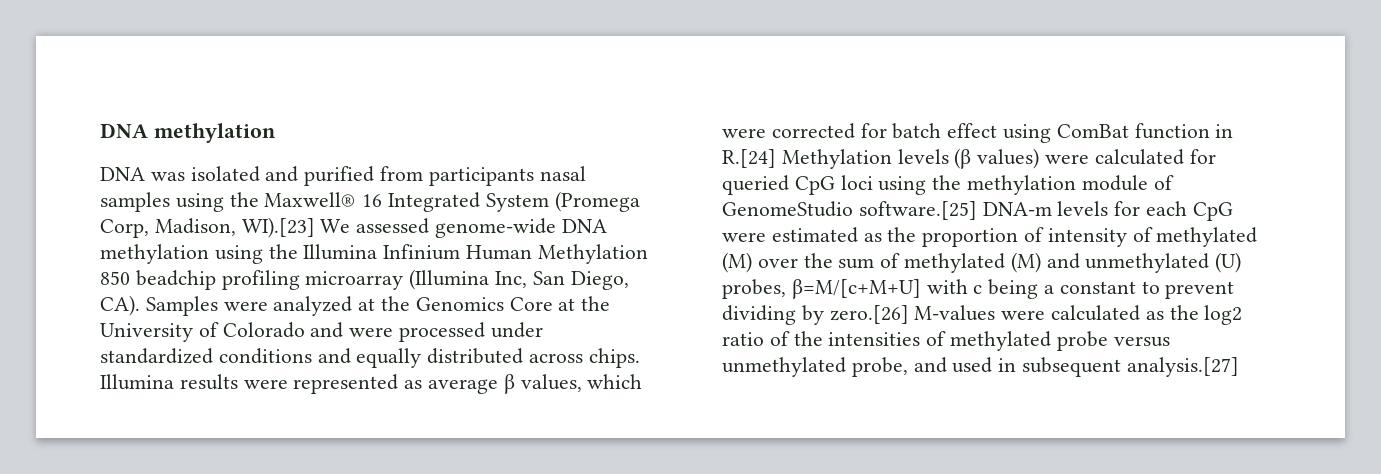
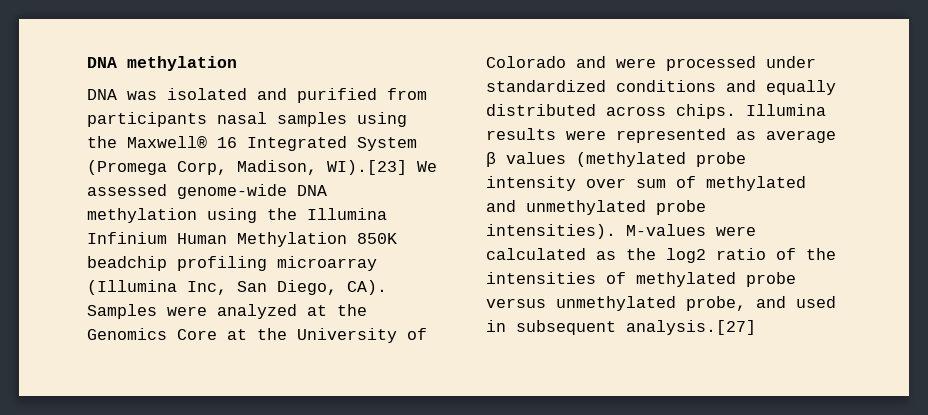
- DNA was isolated and purified from participants nasal samples using the Maxwell® 16 Integrated System (Promega Corp, Madison, WI).[23] We assessed genome-wide DNA methylation using the Illumina Infinium Human Methylation 850 beadchip profiling microarray (Illumina Inc, San Diego, CA). Samples were analyzed at the Genomics Core at the University of Colorado and were processed under standardized conditions and equally distributed across chips.
+ DNA was isolated and purified from participants nasal samples using the Maxwell® 16 Integrated System (Promega Corp, Madison, WI).[23] We assessed genome-wide DNA methylation using the Illumina Infinium Human Methylation 850K beadchip profiling microarray (Illumina Inc, San Diego, CA). Samples were analyzed at the Genomics Core at the University of Colorado and were processed under standardized conditions and equally distributed across chips.
- Illumina results were represented as average β values, which were corrected for batch effect using ComBat function in R.[24] Methylation levels (β values) were calculated for queried CpG loci using the methylation module of GenomeStudio software.[25] DNA-m levels for each CpG were estimated as the proportion of intensity of methylated (M) over the sum of methylated (M) and unmethylated (U) probes, β=M/[c+M+U] with c being a constant to prevent dividing by zero.[26] M-values were calculated as the log2 ratio of the intensities of methylated probe versus unmethylated probe, and used in subsequent analysis.[27]
+ Illumina results were represented as average β values (methylated probe intensity over sum of methylated and unmethylated probe intensities). M-values were calculated as the log2 ratio of the intensities of methylated probe versus unmethylated probe, and used in subsequent analysis.[27]

